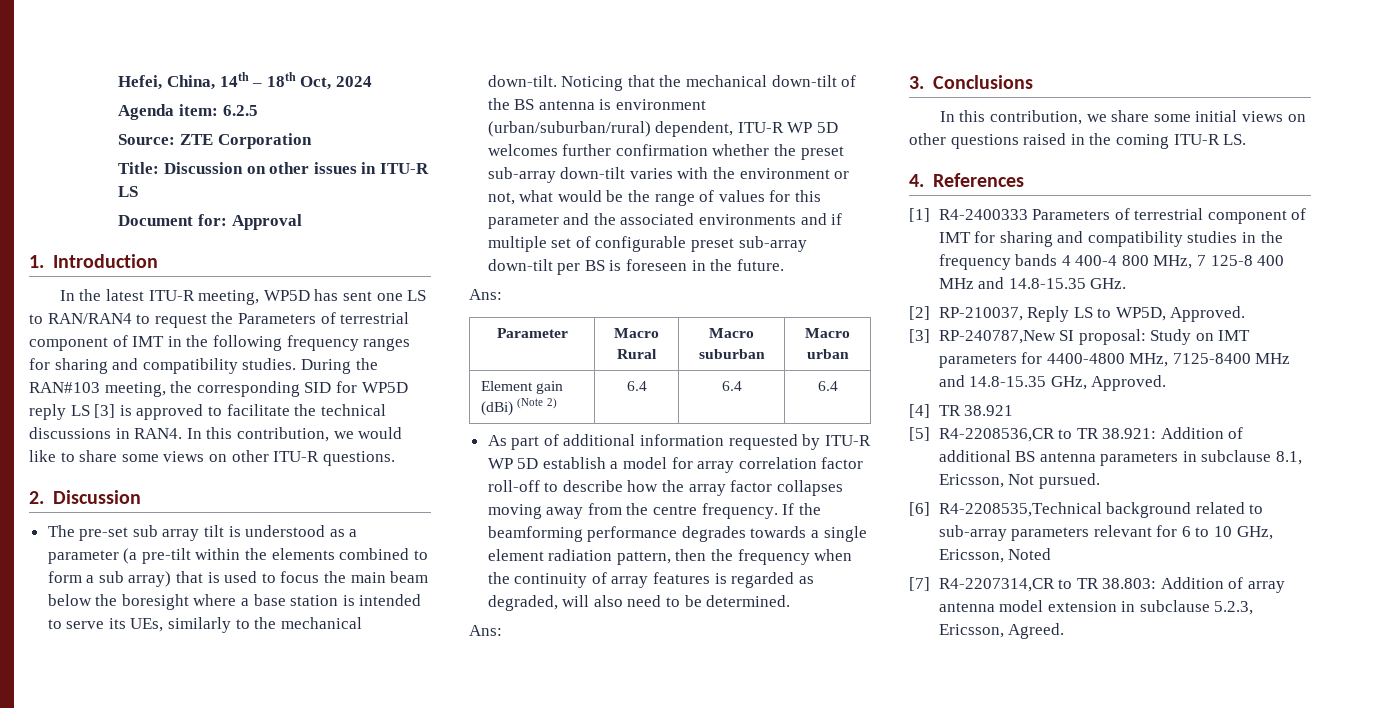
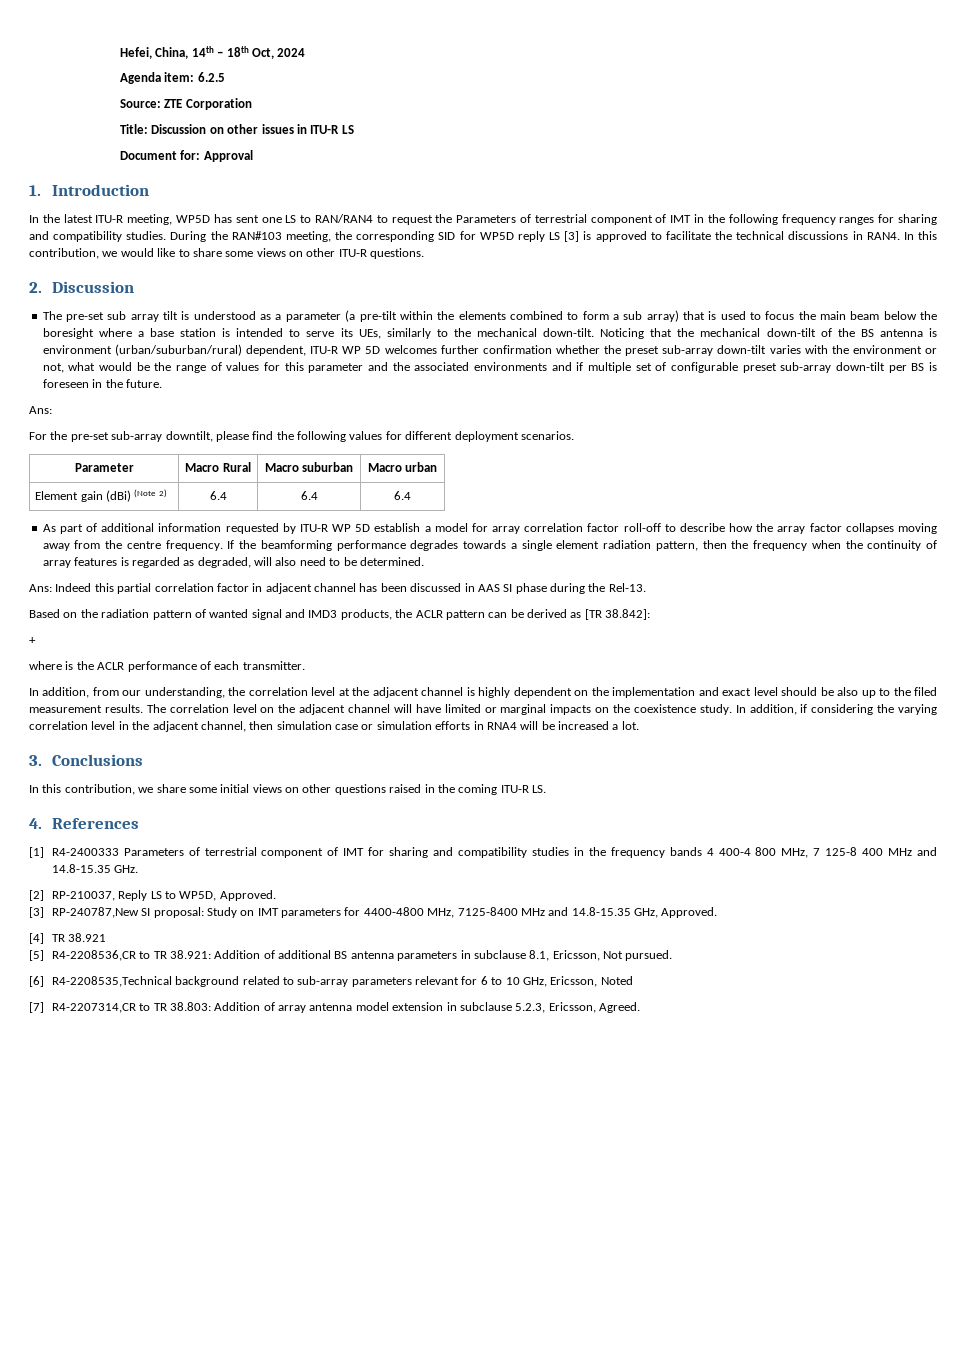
+ For the pre-set sub-array downtilt, please find the following values for different deployment scenarios.
  If the beamforming performance degrades towards a single element radiation pattern, then the frequency when the continuity of array features is regarded as degraded, will also need to be determined.
- Ans:
+ Ans: Indeed this partial correlation factor in adjacent channel has been discussed in AAS SI phase during the Rel-13.
+ Based on the radiation pattern of wanted signal and IMD3 products, the ACLR pattern can be derived as [TR 38.842]:
+ +
+ where is the ACLR performance of each transmitter.
+ In addition, from our understanding, the correlation level at the adjacent channel is highly dependent on the implementation and exact level should be also up to the filed measurement results. The correlation level on the adjacent channel will have limited or marginal impacts on the coexistence study. In addition, if considering the varying correlation level in the adjacent channel, then simulation case or simulation efforts in RNA4 will be increased a lot.

